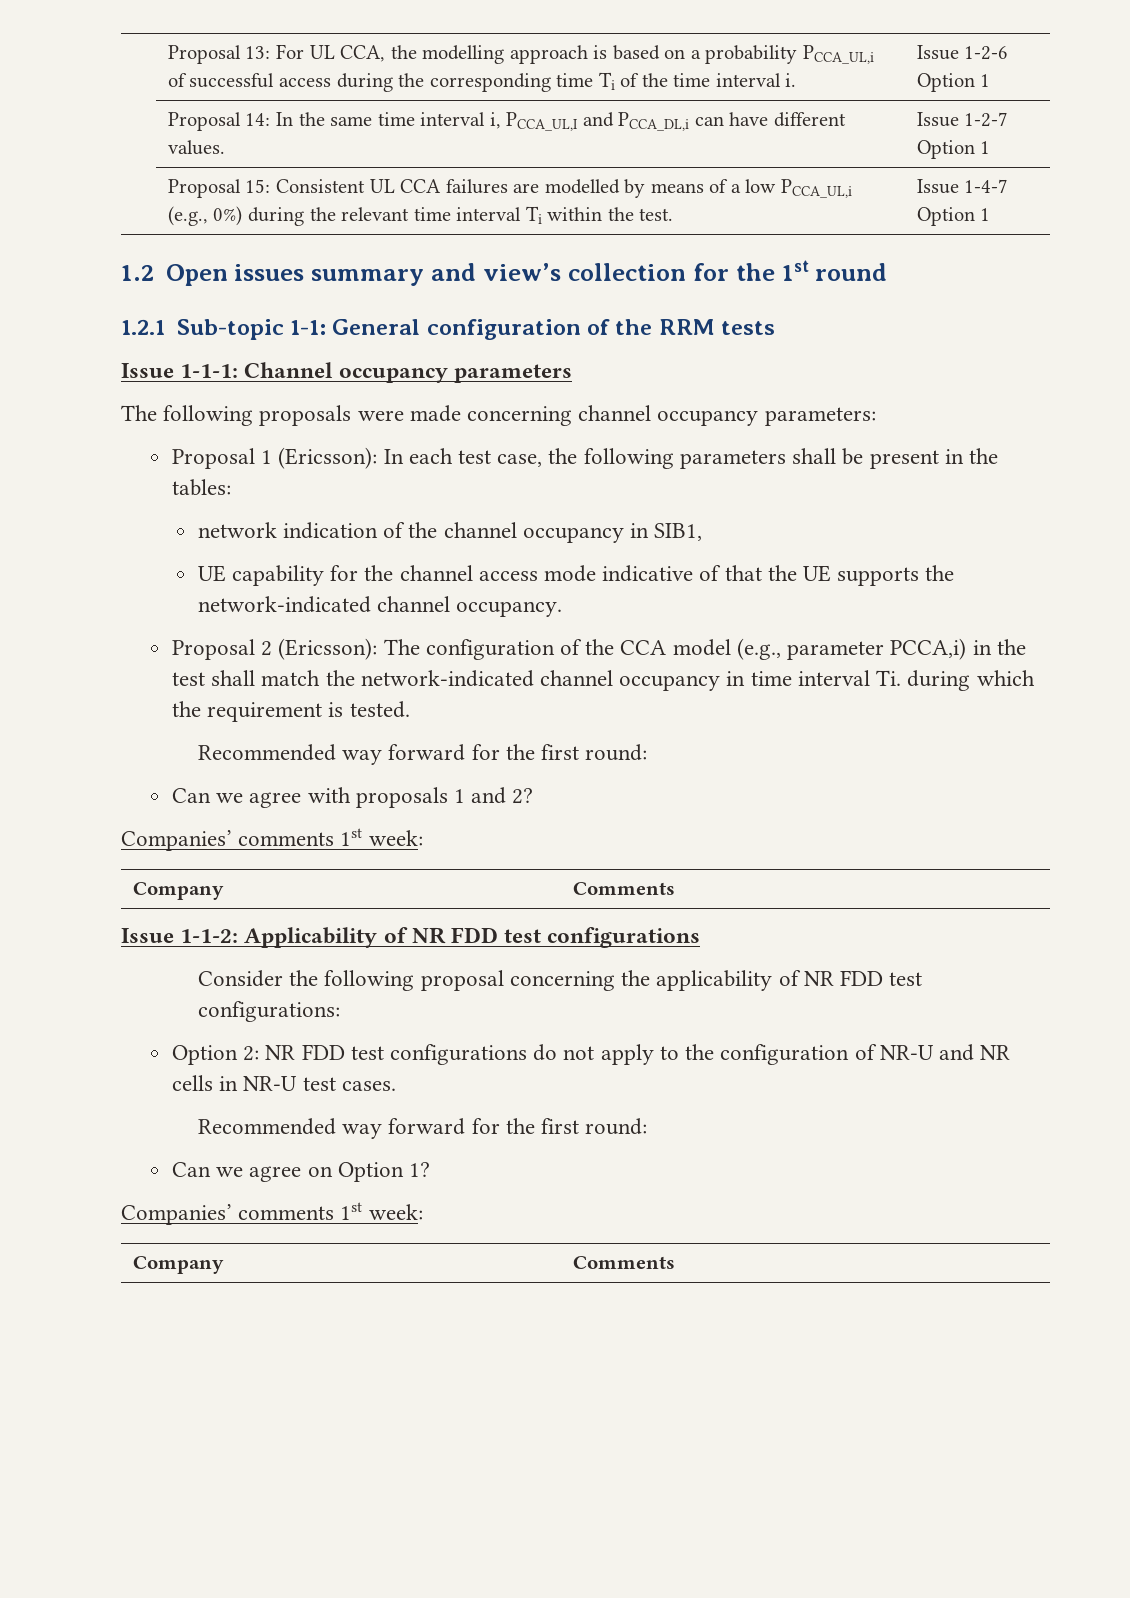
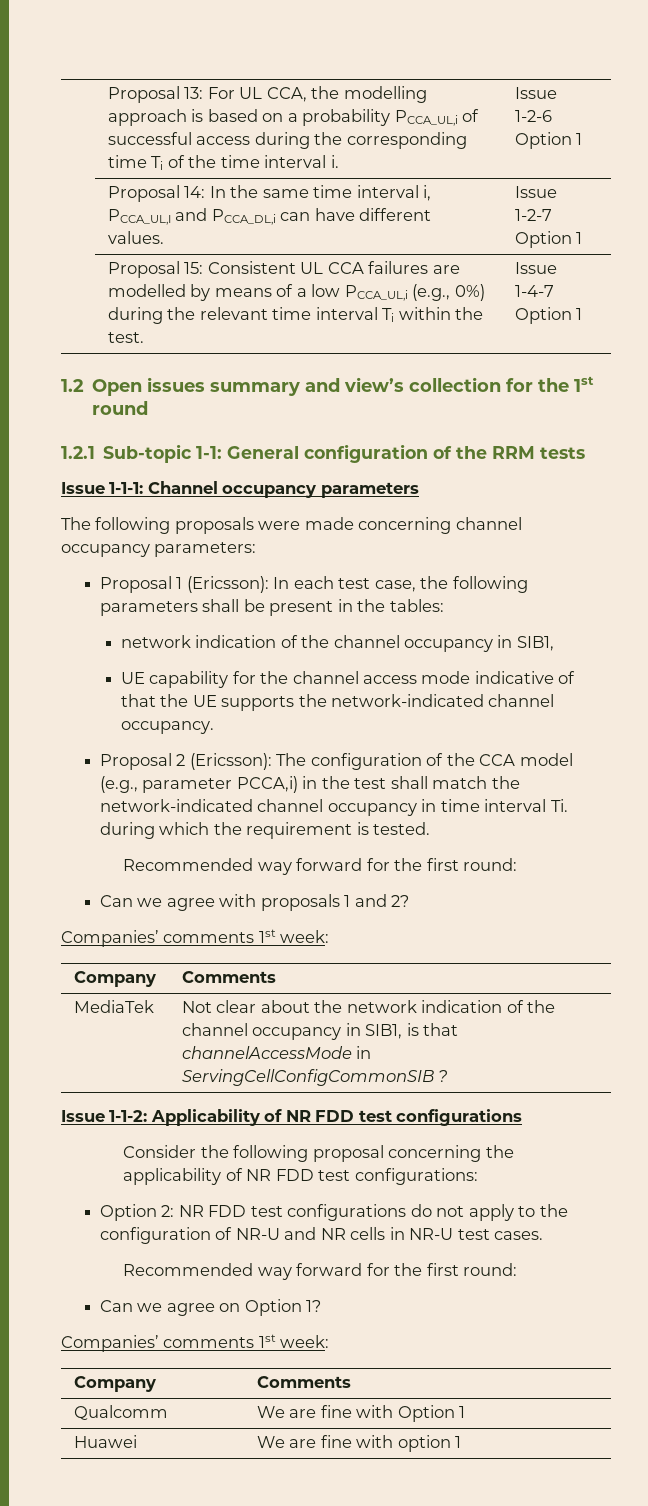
+ MediaTek | Not clear about the network indication of the channel occupancy in SIB1, is that channelAccessMode in ServingCellConfigCommonSIB ?
+ Qualcomm | We are fine with Option 1
+ Huawei | We are fine with option 1

